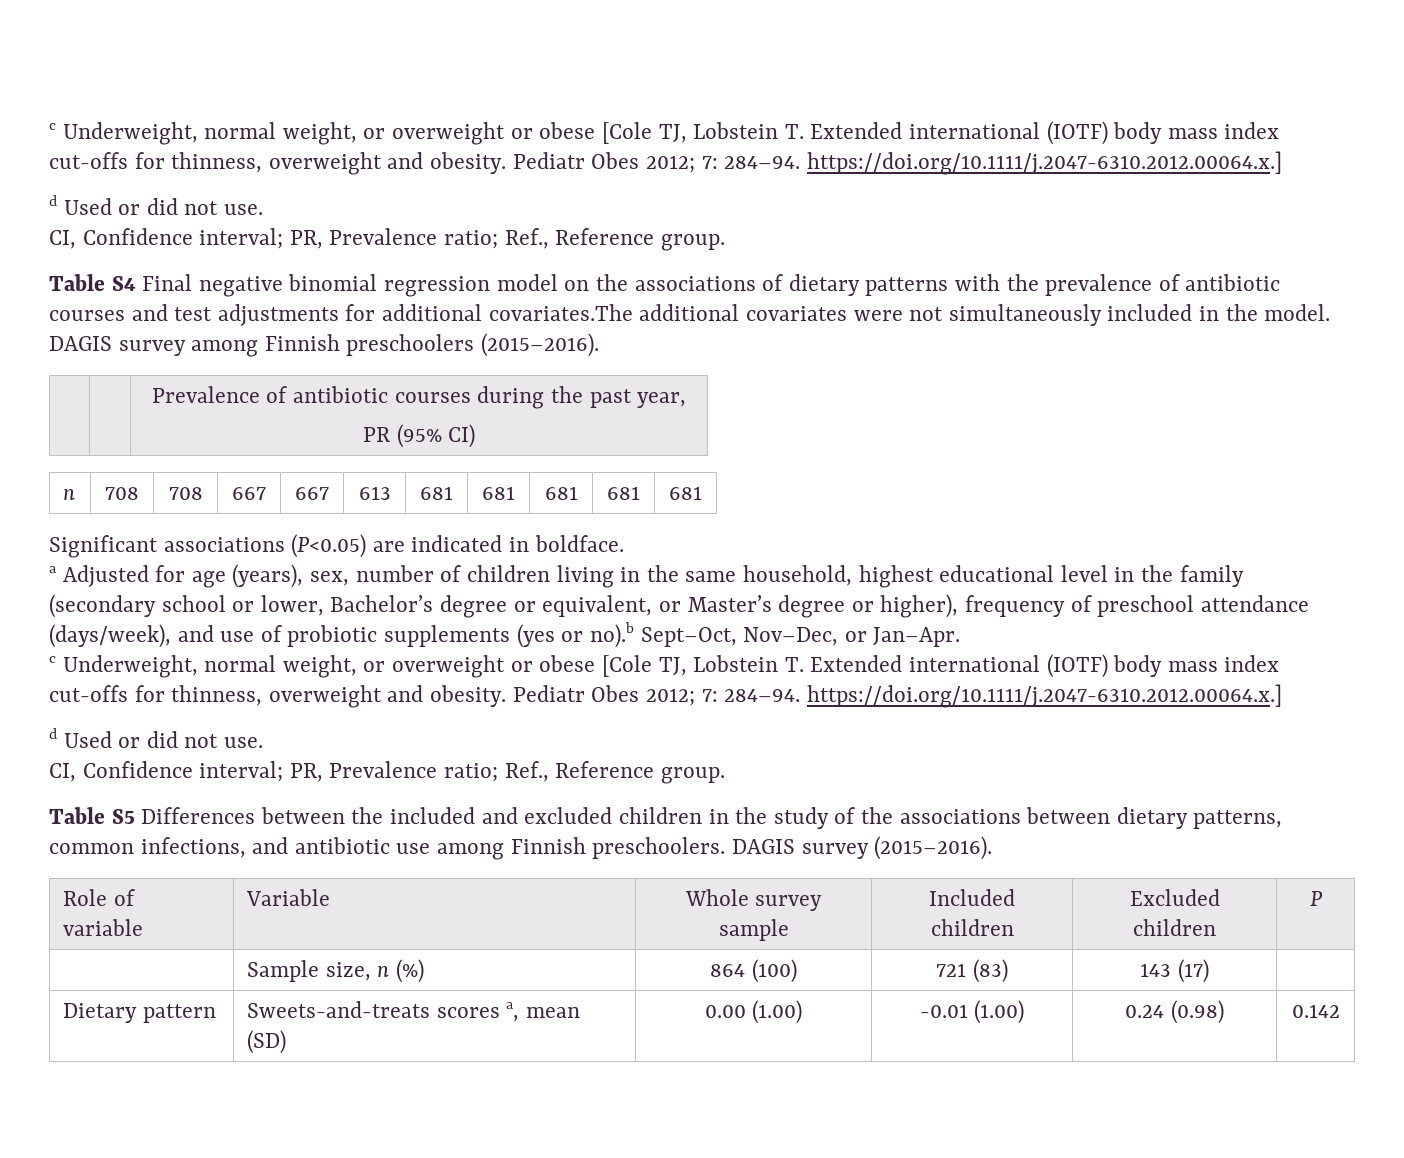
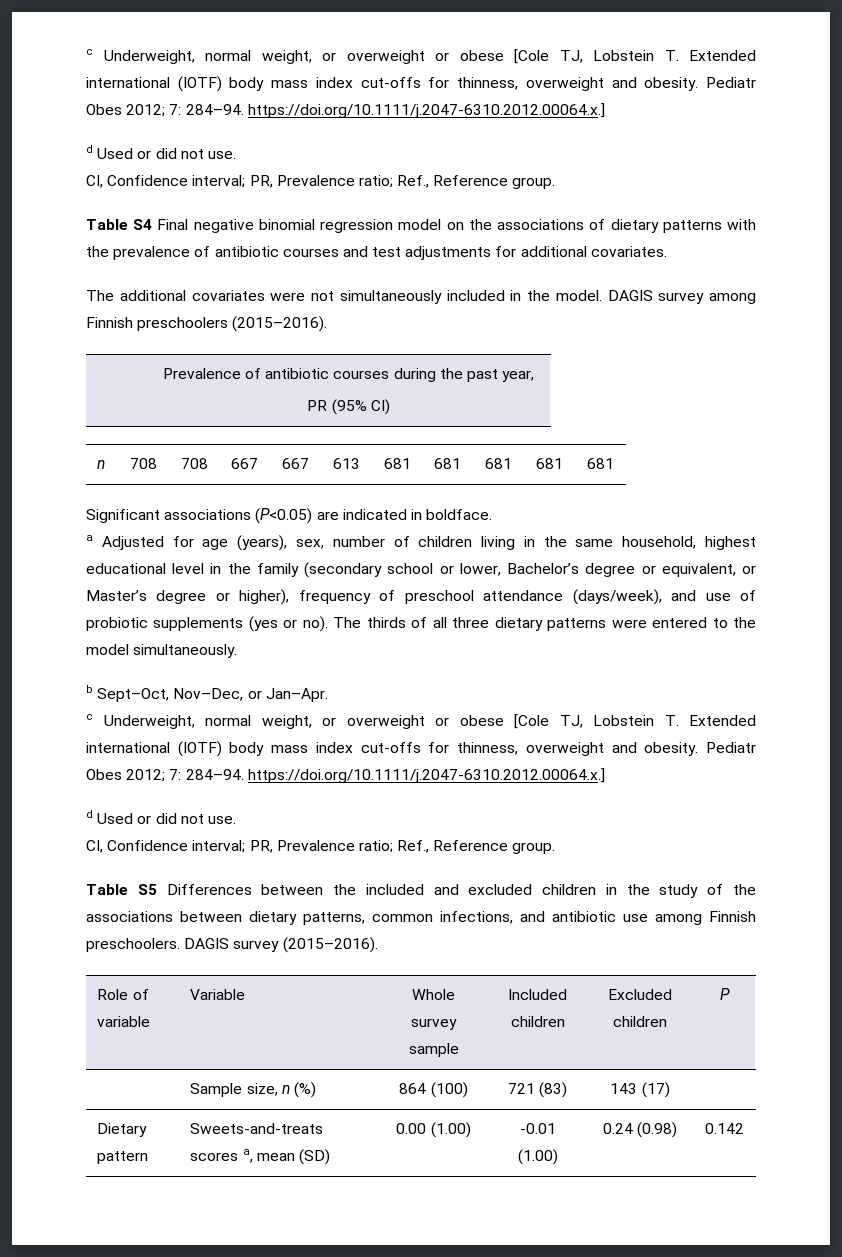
- Table S4 Final negative binomial regression model on the associations of dietary patterns with the prevalence of antibiotic courses and test adjustments for additional covariates.The additional covariates were not simultaneously included in the model.
+ Table S4 Final negative binomial regression model on the associations of dietary patterns with the prevalence of antibiotic courses and test adjustments for additional covariates.
+ The additional covariates were not simultaneously included in the model.
- a Adjusted for age (years), sex, number of children living in the same household, highest educational level in the family (secondary school or lower, Bachelor’s degree or equivalent, or Master’s degree or higher), frequency of preschool attendance (days/week), and use of probiotic supplements (yes or no).b Sept–Oct, Nov–Dec, or Jan–Apr.
+ a Adjusted for age (years), sex, number of children living in the same household, highest educational level in the family (secondary school or lower, Bachelor’s degree or equivalent, or Master’s degree or higher), frequency of preschool attendance (days/week), and use of probiotic supplements (yes or no). The thirds of all three dietary patterns were entered to the model simultaneously.
+ b Sept–Oct, Nov–Dec, or Jan–Apr.

